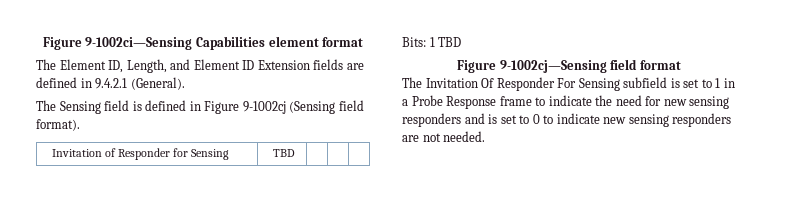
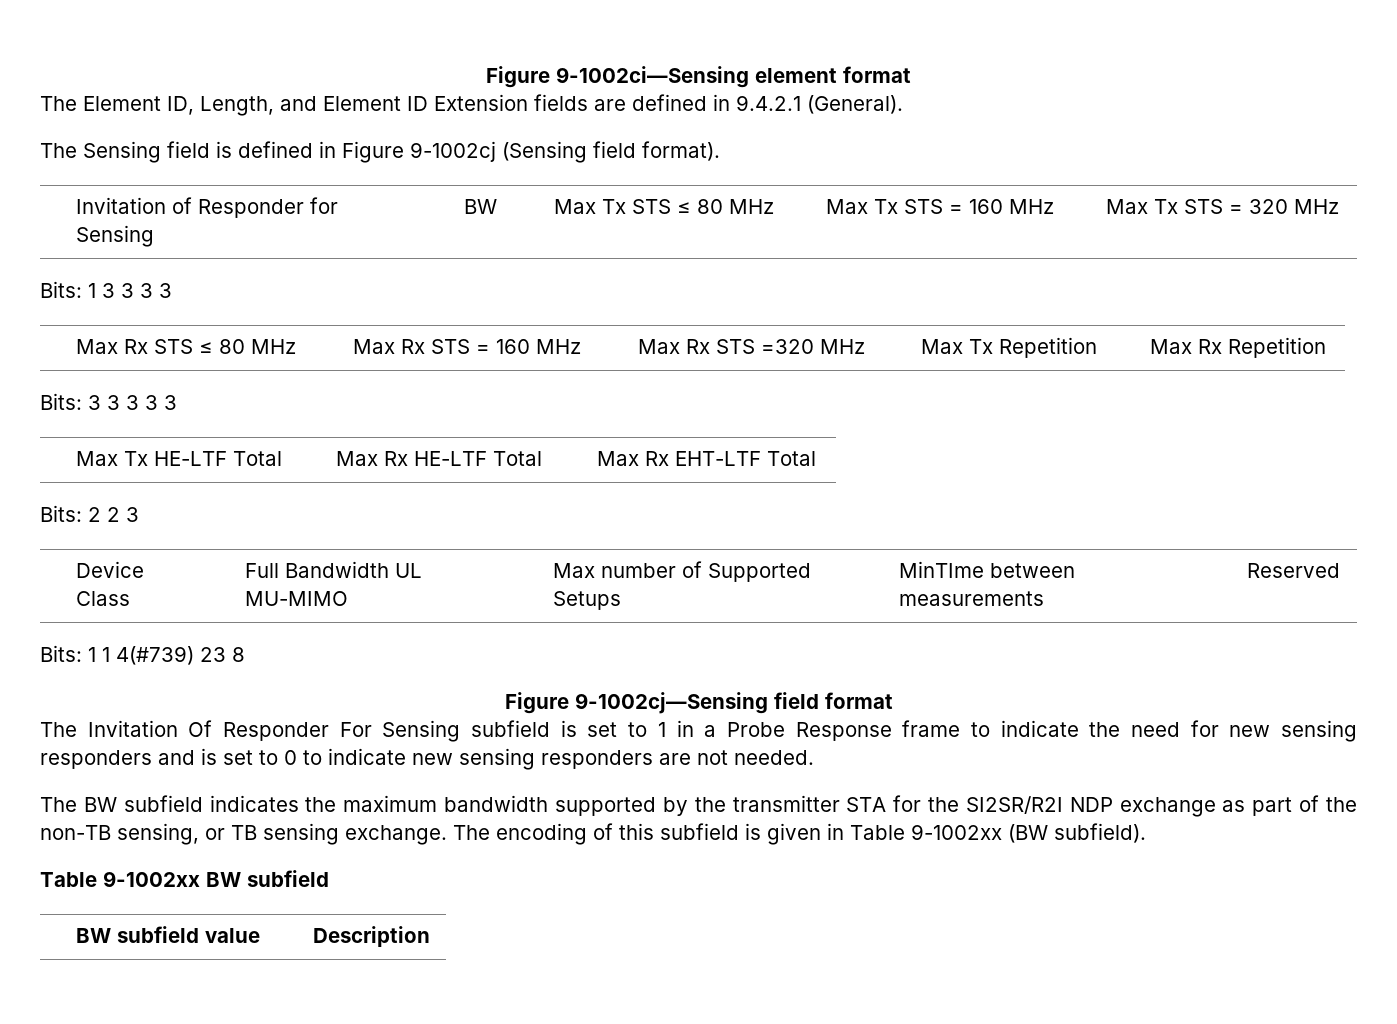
- Figure 9-1002ci—Sensing Capabilities element format
+ Figure 9-1002ci—Sensing element format
- Invitation of Responder for Sensing | TBD | | |
- Bits: 1 TBD
+ Invitation of Responder for Sensing | BW | Max Tx STS ≤ 80 MHz | Max Tx STS = 160 MHz | Max Tx STS = 320 MHz
+ Bits: 1 3 3 3 3
+ Max Rx STS ≤ 80 MHz | Max Rx STS = 160 MHz | Max Rx STS =320 MHz | Max Tx Repetition | Max Rx Repetition
+ Bits: 3 3 3 3 3
+ Max Tx HE-LTF Total | Max Rx HE-LTF Total | Max Rx EHT-LTF Total
+ Bits: 2 2 3
+ Device Class | Full Bandwidth UL MU-MIMO | Max number of Supported Setups | MinTIme between measurements | Reserved
+ Bits: 1 1 4(#739) 23 8
+ The BW subfield indicates the maximum bandwidth supported by the transmitter STA for the SI2SR/R2I NDP exchange as part of the non-TB sensing, or TB sensing exchange. The encoding of this subfield is given in Table 9-1002xx (BW subfield).
+ Table 9-1002xx BW subfield
+ BW subfield value | Description

